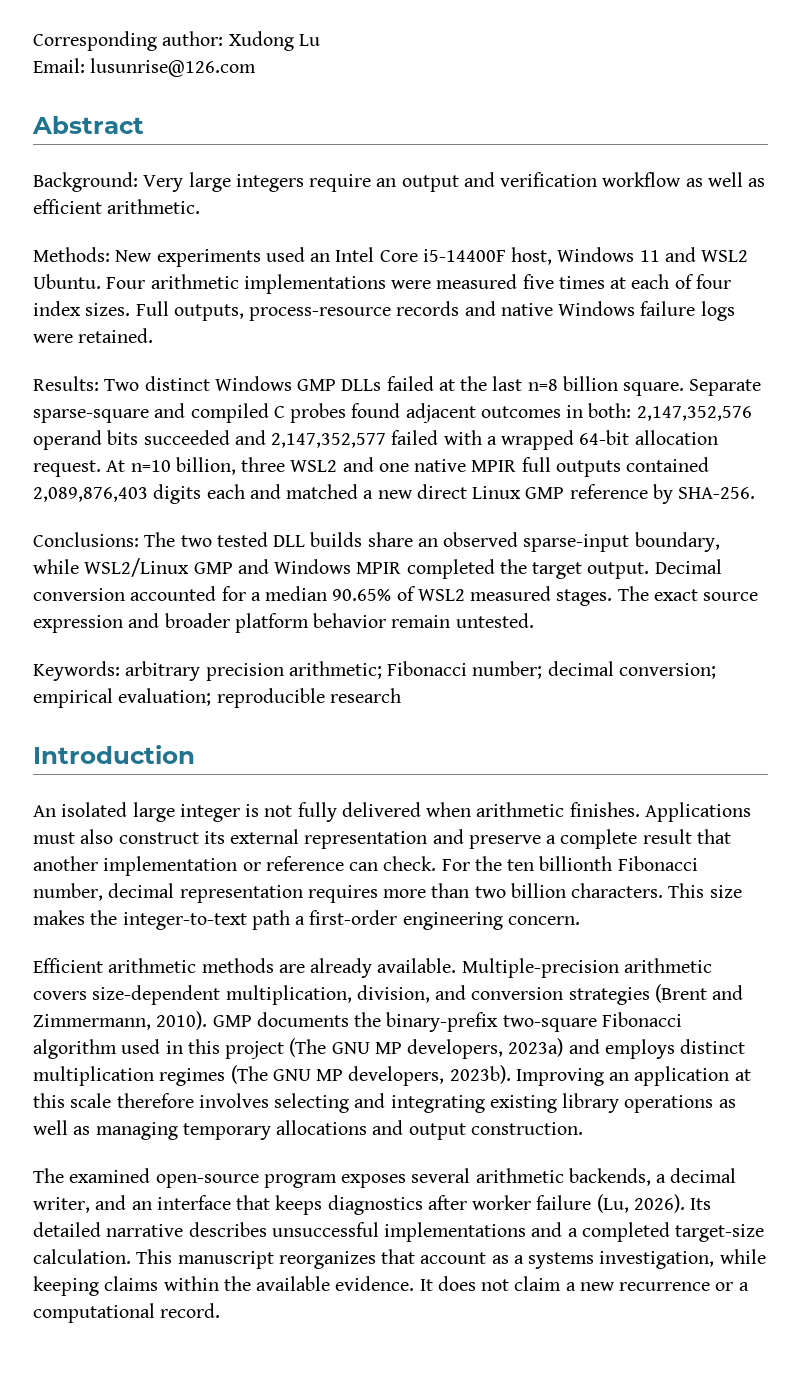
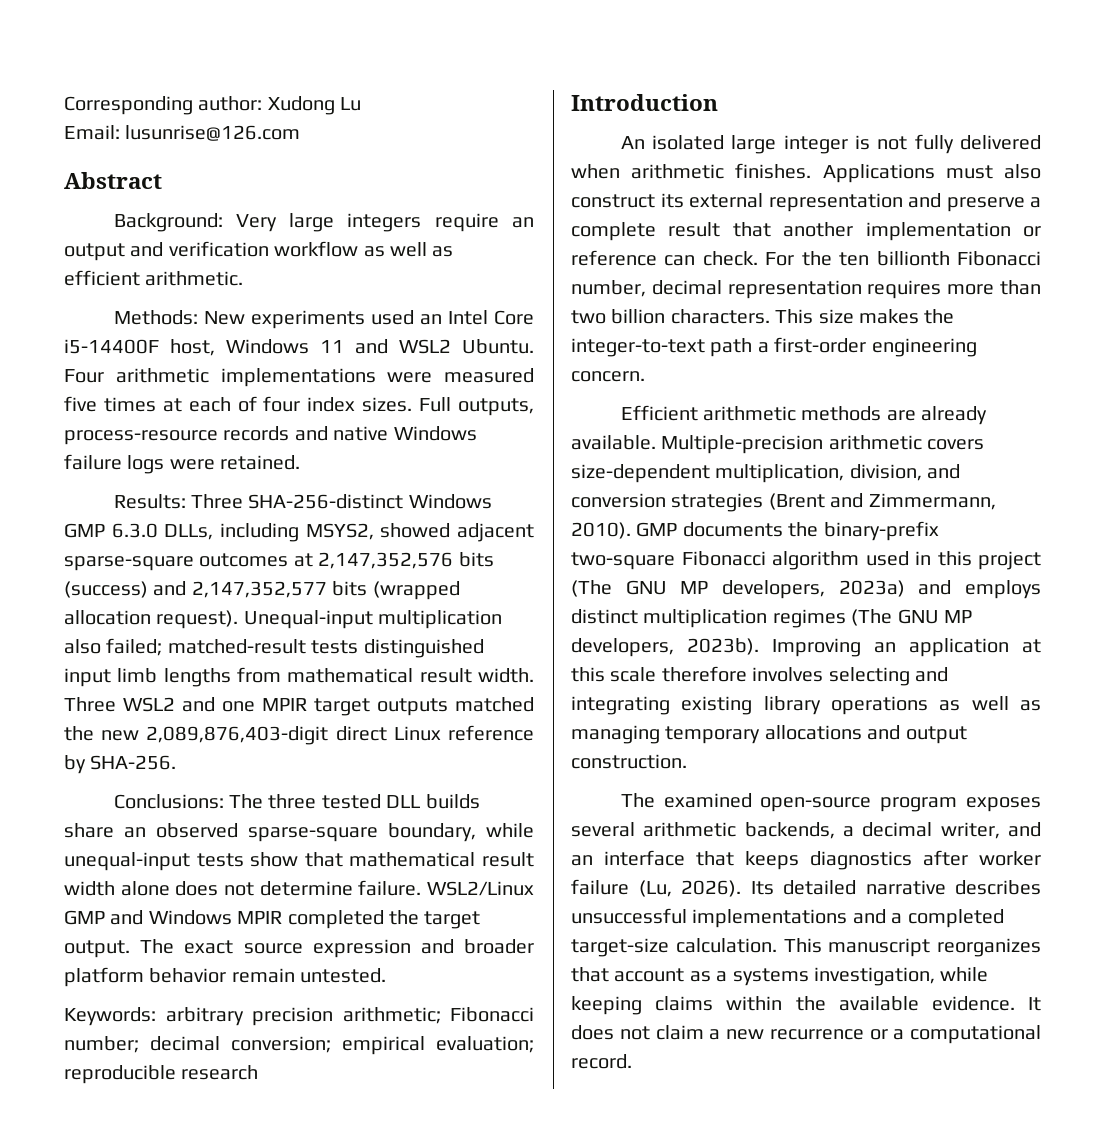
- Results: Two distinct Windows GMP DLLs failed at the last n=8 billion square. Separate sparse-square and compiled C probes found adjacent outcomes in both: 2,147,352,576 operand bits succeeded and 2,147,352,577 failed with a wrapped 64-bit allocation request. At n=10 billion, three WSL2 and one native MPIR full outputs contained 2,089,876,403 digits each and matched a new direct Linux GMP reference by SHA-256.
+ Results: Three SHA-256-distinct Windows GMP 6.3.0 DLLs, including MSYS2, showed adjacent sparse-square outcomes at 2,147,352,576 bits (success) and 2,147,352,577 bits (wrapped allocation request). Unequal-input multiplication also failed; matched-result tests distinguished input limb lengths from mathematical result width. Three WSL2 and one MPIR target outputs matched the new 2,089,876,403-digit direct Linux reference by SHA-256.
- Conclusions: The two tested DLL builds share an observed sparse-input boundary, while WSL2/Linux GMP and Windows MPIR completed the target output.
+ Conclusions: The three tested DLL builds share an observed sparse-square boundary, while unequal-input tests show that mathematical result width alone does not determine failure. WSL2/Linux GMP and Windows MPIR completed the target output.
- Decimal conversion accounted for a median 90.65% of WSL2 measured stages.

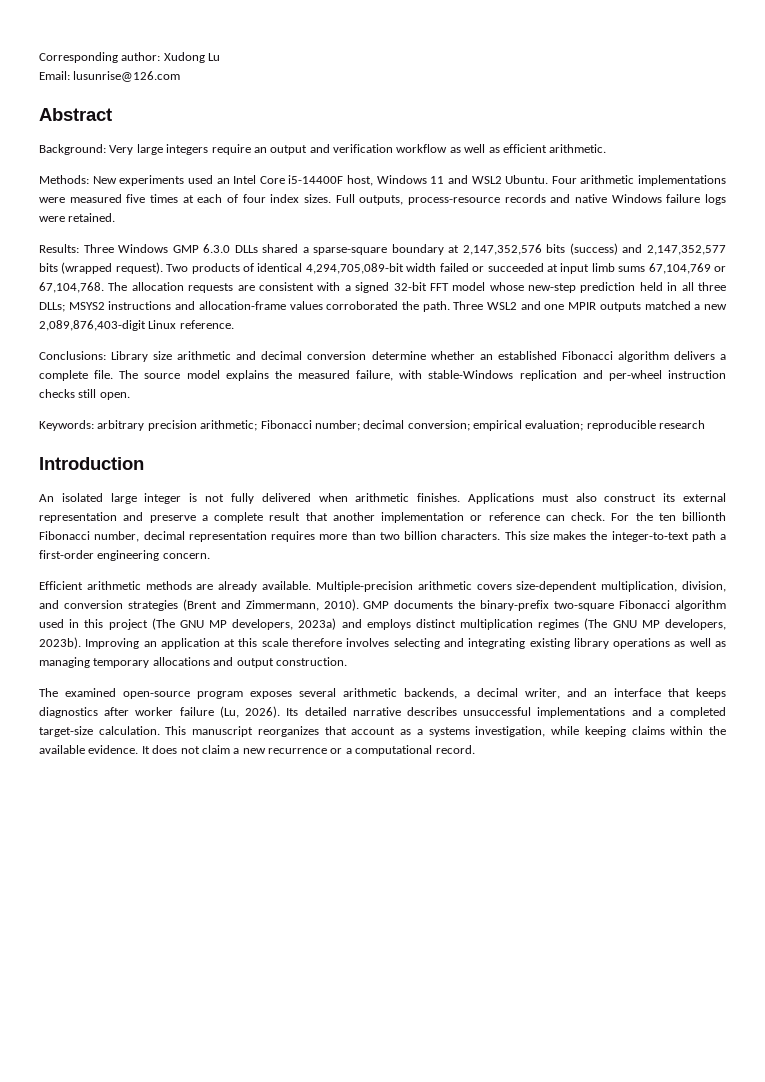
- Results: Three SHA-256-distinct Windows GMP 6.3.0 DLLs, including MSYS2, showed adjacent sparse-square outcomes at 2,147,352,576 bits (success) and 2,147,352,577 bits (wrapped allocation request). Unequal-input multiplication also failed; matched-result tests distinguished input limb lengths from mathematical result width.
+ Results: Three Windows GMP 6.3.0 DLLs shared a sparse-square boundary at 2,147,352,576 bits (success) and 2,147,352,577 bits (wrapped request). Two products of identical 4,294,705,089-bit width failed or succeeded at input limb sums 67,104,769 or 67,104,768. The allocation requests are consistent with a signed 32-bit FFT model whose new-step prediction held in all three DLLs; MSYS2 instructions and allocation-frame values corroborated the path.
- Three WSL2 and one MPIR target outputs matched the new 2,089,876,403-digit direct Linux reference by SHA-256.
- Conclusions: The three tested DLL builds share an observed sparse-square boundary, while unequal-input tests show that mathematical result width alone does not determine failure. WSL2/Linux GMP and Windows MPIR completed the target output. The exact source expression and broader platform behavior remain untested.
+ Three WSL2 and one MPIR outputs matched a new 2,089,876,403-digit Linux reference.
+ Conclusions: Library size arithmetic and decimal conversion determine whether an established Fibonacci algorithm delivers a complete file. The source model explains the measured failure, with stable-Windows replication and per-wheel instruction checks still open.

